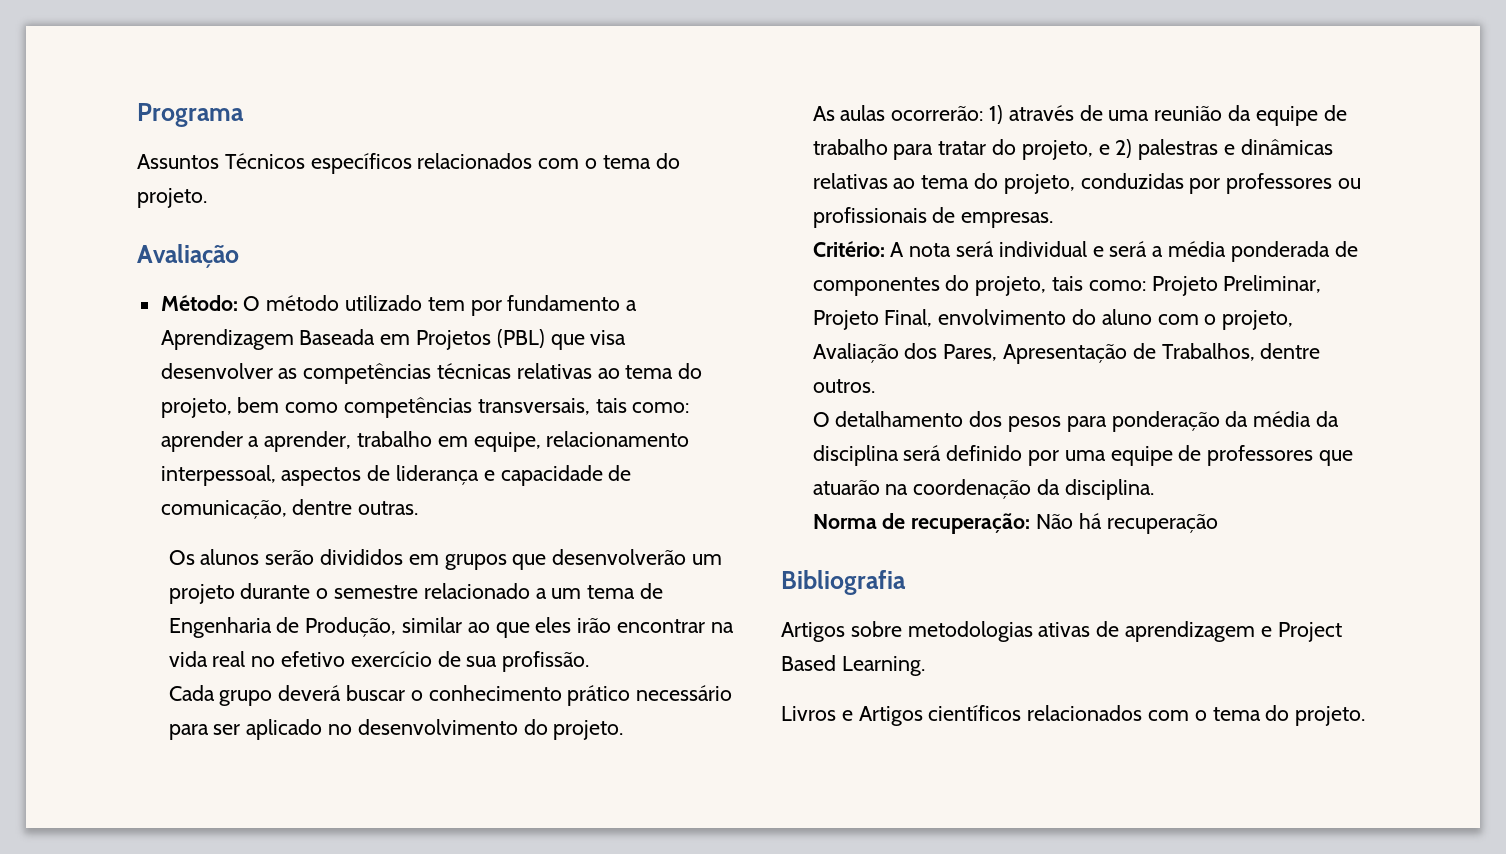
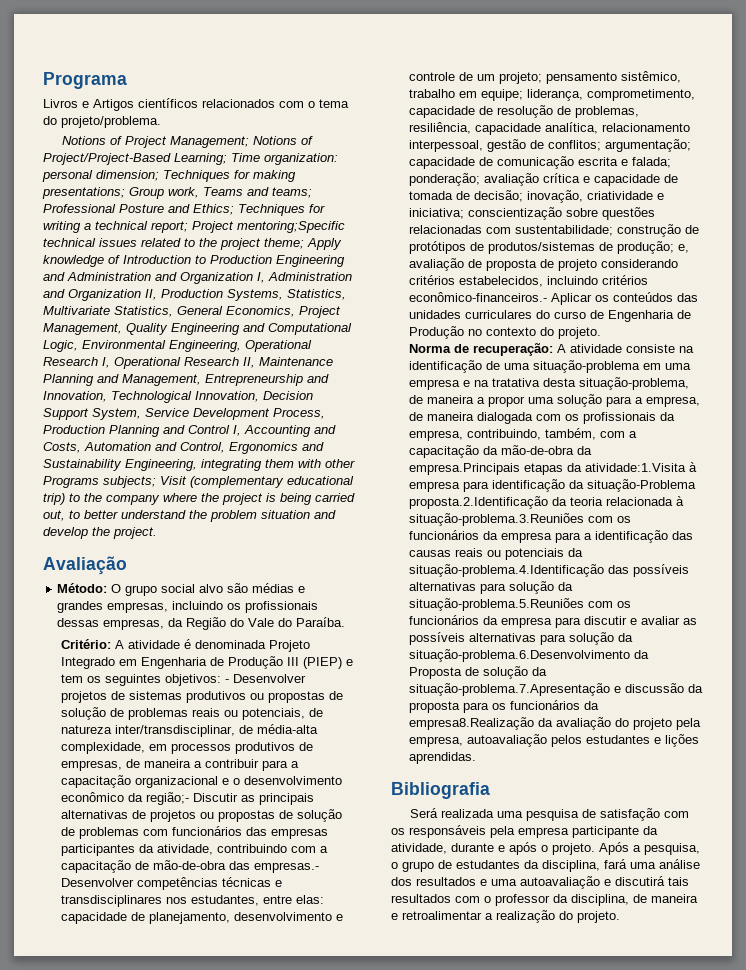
- Assuntos Técnicos específicos relacionados com o tema do projeto.
- Avaliação
- Método: O método utilizado tem por fundamento a Aprendizagem Baseada em Projetos (PBL) que visa desenvolver as competências técnicas relativas ao tema do projeto, bem como competências transversais, tais como: aprender a aprender, trabalho em equipe, relacionamento interpessoal, aspectos de liderança e capacidade de comunicação, dentre outras.
- Os alunos serão divididos em grupos que desenvolverão um projeto durante o semestre relacionado a um tema de Engenharia de Produção, similar ao que eles irão encontrar na vida real no efetivo exercício de sua profissão.
- Cada grupo deverá buscar o conhecimento prático necessário para ser aplicado no desenvolvimento do projeto.
- As aulas ocorrerão: 1) através de uma reunião da equipe de trabalho para tratar do projeto, e 2) palestras e dinâmicas relativas ao tema do projeto, conduzidas por professores ou profissionais de empresas.
- Critério: A nota será individual e será a média ponderada de componentes do projeto, tais como: Projeto Preliminar, Projeto Final, envolvimento do aluno com o projeto, Avaliação dos Pares, Apresentação de Trabalhos, dentre outros.
- O detalhamento dos pesos para ponderação da média da disciplina será definido por uma equipe de professores que atuarão na coordenação da disciplina.
- Norma de recuperação: Não há recuperação
- Bibliografia
- Artigos sobre metodologias ativas de aprendizagem e Project Based Learning.
- Livros e Artigos científicos relacionados com o tema do projeto.
+ Livros e Artigos científicos relacionados com o tema do projeto/problema.
+ Notions of Project Management; Notions of Project/Project-Based Learning; Time organization: personal dimension; Techniques for making presentations; Group work, Teams and teams; Professional Posture and Ethics; Techniques for writing a technical report; Project mentoring;Specific technical issues related to the project theme; Apply knowledge of Introduction to Production Engineering and Administration and Organization I, Administration and Organization II, Production Systems, Statistics, Multivariate Statistics, General Economics, Project Management, Quality Engineering and Computational Logic, Environmental Engineering, Operational Research I, Operational Research II, Maintenance Planning and Management, Entrepreneurship and Innovation, Technological Innovation, Decision Support System, Service Development Process, Production Planning and Control I, Accounting and Costs, Automation and Control, Ergonomics and Sustainability Engineering, integrating them with other Programs subjects; Visit (complementary educational trip) to the company where the project is being carried out, to better understand the problem situation and develop the project.
+ Avaliação
+ Método: O grupo social alvo são médias e grandes empresas, incluindo os profissionais dessas empresas, da Região do Vale do Paraíba.
+ Critério: A atividade é denominada Projeto Integrado em Engenharia de Produção III (PIEP) e tem os seguintes objetivos: - Desenvolver projetos de sistemas produtivos ou propostas de solução de problemas reais ou potenciais, de natureza inter/transdisciplinar, de média-alta complexidade, em processos produtivos de empresas, de maneira a contribuir para a capacitação organizacional e o desenvolvimento econômico da região;- Discutir as principais alternativas de projetos ou propostas de solução de problemas com funcionários das empresas participantes da atividade, contribuindo com a capacitação de mão-de-obra das empresas.- Desenvolver competências técnicas e transdisciplinares nos estudantes, entre elas: capacidade de planejamento, desenvolvimento e controle de um projeto; pensamento sistêmico, trabalho em equipe; liderança, comprometimento, capacidade de resolução de problemas, resiliência, capacidade analítica, relacionamento interpessoal, gestão de conflitos; argumentação; capacidade de comunicação escrita e falada; ponderação; avaliação crítica e capacidade de tomada de decisão; inovação, criatividade e iniciativa; conscientização sobre questões relacionadas com sustentabilidade; construção de protótipos de produtos/sistemas de produção; e, avaliação de proposta de projeto considerando critérios estabelecidos, incluindo critérios econômico-financeiros.- Aplicar os conteúdos das unidades curriculares do curso de Engenharia de Produção no contexto do projeto.
+ Norma de recuperação: A atividade consiste na identificação de uma situação-problema em uma empresa e na tratativa desta situação-problema, de maneira a propor uma solução para a empresa, de maneira dialogada com os profissionais da empresa, contribuindo, também, com a capacitação da mão-de-obra da empresa.Principais etapas da atividade:1.Visita à empresa para identificação da situação-Problema proposta.2.Identificação da teoria relacionada à situação-problema.3.Reuniões com os funcionários da empresa para a identificação das causas reais ou potenciais da situação-problema.4.Identificação das possíveis alternativas para solução da situação-problema.5.Reuniões com os funcionários da empresa para discutir e avaliar as possíveis alternativas para solução da situação-problema.6.Desenvolvimento da Proposta de solução da situação-problema.7.Apresentação e discussão da proposta para os funcionários da empresa8.Realização da avaliação do projeto pela empresa, autoavaliação pelos estudantes e lições aprendidas.
+ Bibliografia
+ Será realizada uma pesquisa de satisfação com os responsáveis pela empresa participante da atividade, durante e após o projeto. Após a pesquisa, o grupo de estudantes da disciplina, fará uma análise dos resultados e uma autoavaliação e discutirá tais resultados com o professor da disciplina, de maneira e retroalimentar a realização do projeto.

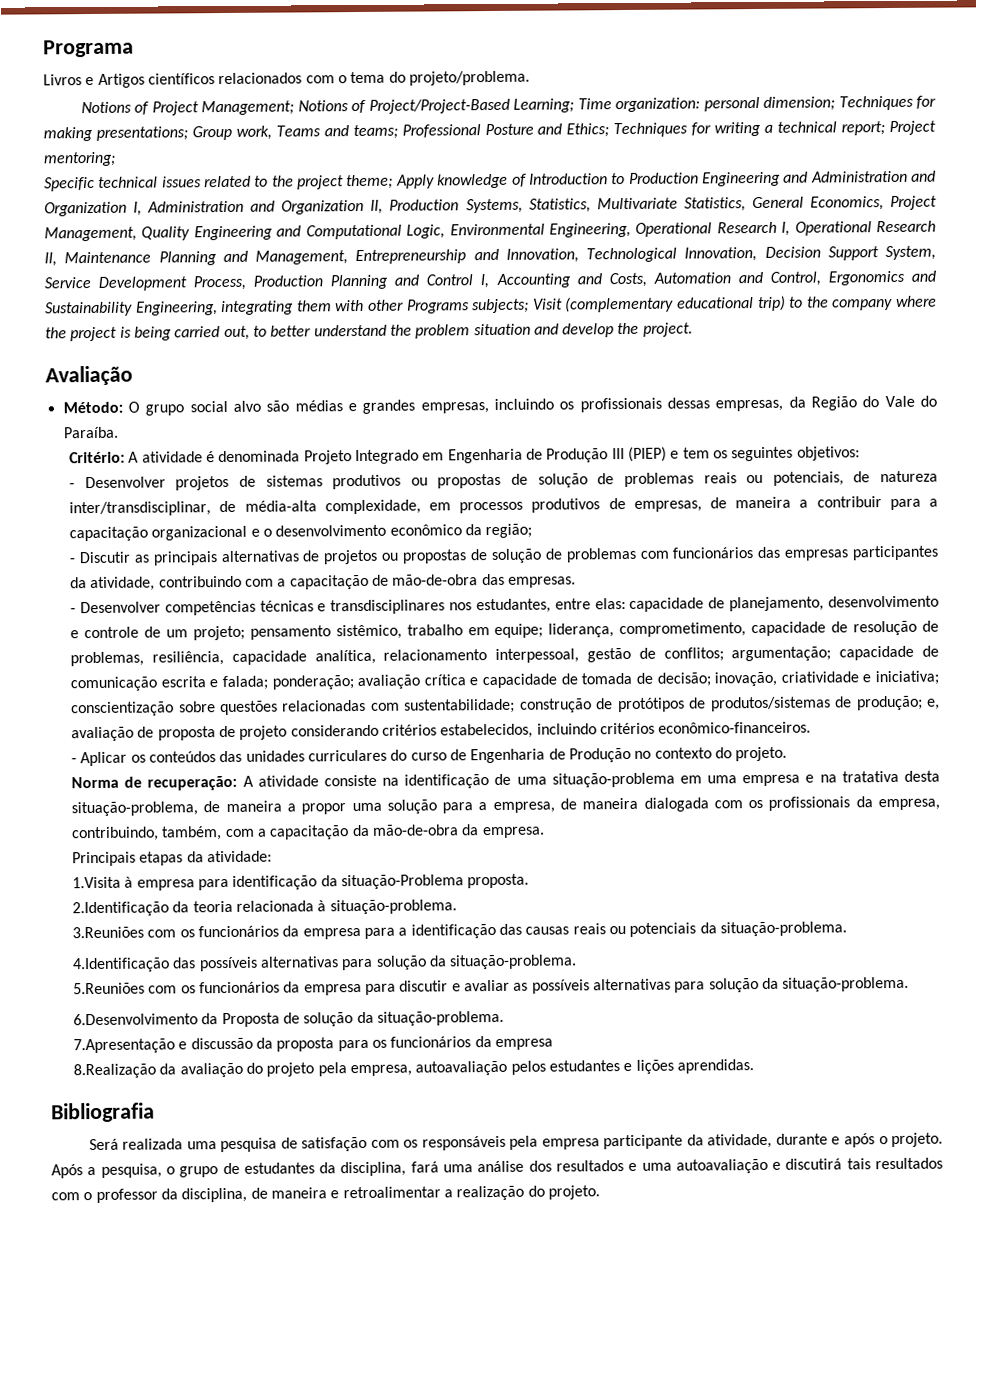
- Project mentoring;Specific technical issues related to the project theme;
+ Project mentoring;
+ Specific technical issues related to the project theme;
- A atividade é denominada Projeto Integrado em Engenharia de Produção III (PIEP) e tem os seguintes objetivos: - Desenvolver projetos de sistemas produtivos ou propostas de solução de problemas reais ou potenciais, de natureza inter/transdisciplinar, de média-alta complexidade, em processos produtivos de empresas, de maneira a contribuir para a capacitação organizacional e o desenvolvimento econômico da região;- Discutir as principais alternativas de projetos ou propostas de solução de problemas com funcionários das empresas participantes da atividade, contribuindo com a capacitação de mão-de-obra das empresas.- Desenvolver competências técnicas e transdisciplinares nos estudantes, entre elas:
+ A atividade é denominada Projeto Integrado em Engenharia de Produção III (PIEP) e tem os seguintes objetivos:
+ - Desenvolver projetos de sistemas produtivos ou propostas de solução de problemas reais ou potenciais, de natureza inter/transdisciplinar, de média-alta complexidade, em processos produtivos de empresas, de maneira a contribuir para a capacitação organizacional e o desenvolvimento econômico da região;
+ - Discutir as principais alternativas de projetos ou propostas de solução de problemas com funcionários das empresas participantes da atividade, contribuindo com a capacitação de mão-de-obra das empresas.
+ - Desenvolver competências técnicas e transdisciplinares nos estudantes, entre elas:
- e, avaliação de proposta de projeto considerando critérios estabelecidos, incluindo critérios econômico-financeiros.- Aplicar os conteúdos das unidades curriculares do curso de Engenharia de Produção no contexto do projeto.
+ e, avaliação de proposta de projeto considerando critérios estabelecidos, incluindo critérios econômico-financeiros.
+ - Aplicar os conteúdos das unidades curriculares do curso de Engenharia de Produção no contexto do projeto.
- A atividade consiste na identificação de uma situação-problema em uma empresa e na tratativa desta situação-problema, de maneira a propor uma solução para a empresa, de maneira dialogada com os profissionais da empresa, contribuindo, também, com a capacitação da mão-de-obra da empresa.Principais etapas da atividade:1.Visita à empresa para identificação da situação-Problema proposta.2.Identificação da teoria relacionada à situação-problema.3.Reuniões com os funcionários da empresa para a identificação das causas reais ou potenciais da situação-problema.4.Identificação das possíveis alternativas para solução da situação-problema.5.Reuniões com os funcionários da empresa para discutir e avaliar as possíveis alternativas para solução da situação-problema.6.Desenvolvimento da Proposta de solução da situação-problema.7.Apresentação e discussão da proposta para os funcionários da empresa8.Realização da avaliação do projeto pela empresa, autoavaliação pelos estudantes e lições aprendidas.
+ A atividade consiste na identificação de uma situação-problema em uma empresa e na tratativa desta situação-problema, de maneira a propor uma solução para a empresa, de maneira dialogada com os profissionais da empresa, contribuindo, também, com a capacitação da mão-de-obra da empresa.
+ Principais etapas da atividade:
+ 1.Visita à empresa para identificação da situação-Problema proposta.
+ 2.Identificação da teoria relacionada à situação-problema.
+ 3.Reuniões com os funcionários da empresa para a identificação das causas reais ou potenciais da situação-problema.
+ 4.Identificação das possíveis alternativas para solução da situação-problema.
+ 5.Reuniões com os funcionários da empresa para discutir e avaliar as possíveis alternativas para solução da situação-problema.
+ 6.Desenvolvimento da Proposta de solução da situação-problema.
+ 7.Apresentação e discussão da proposta para os funcionários da empresa
+ 8.Realização da avaliação do projeto pela empresa, autoavaliação pelos estudantes e lições aprendidas.

